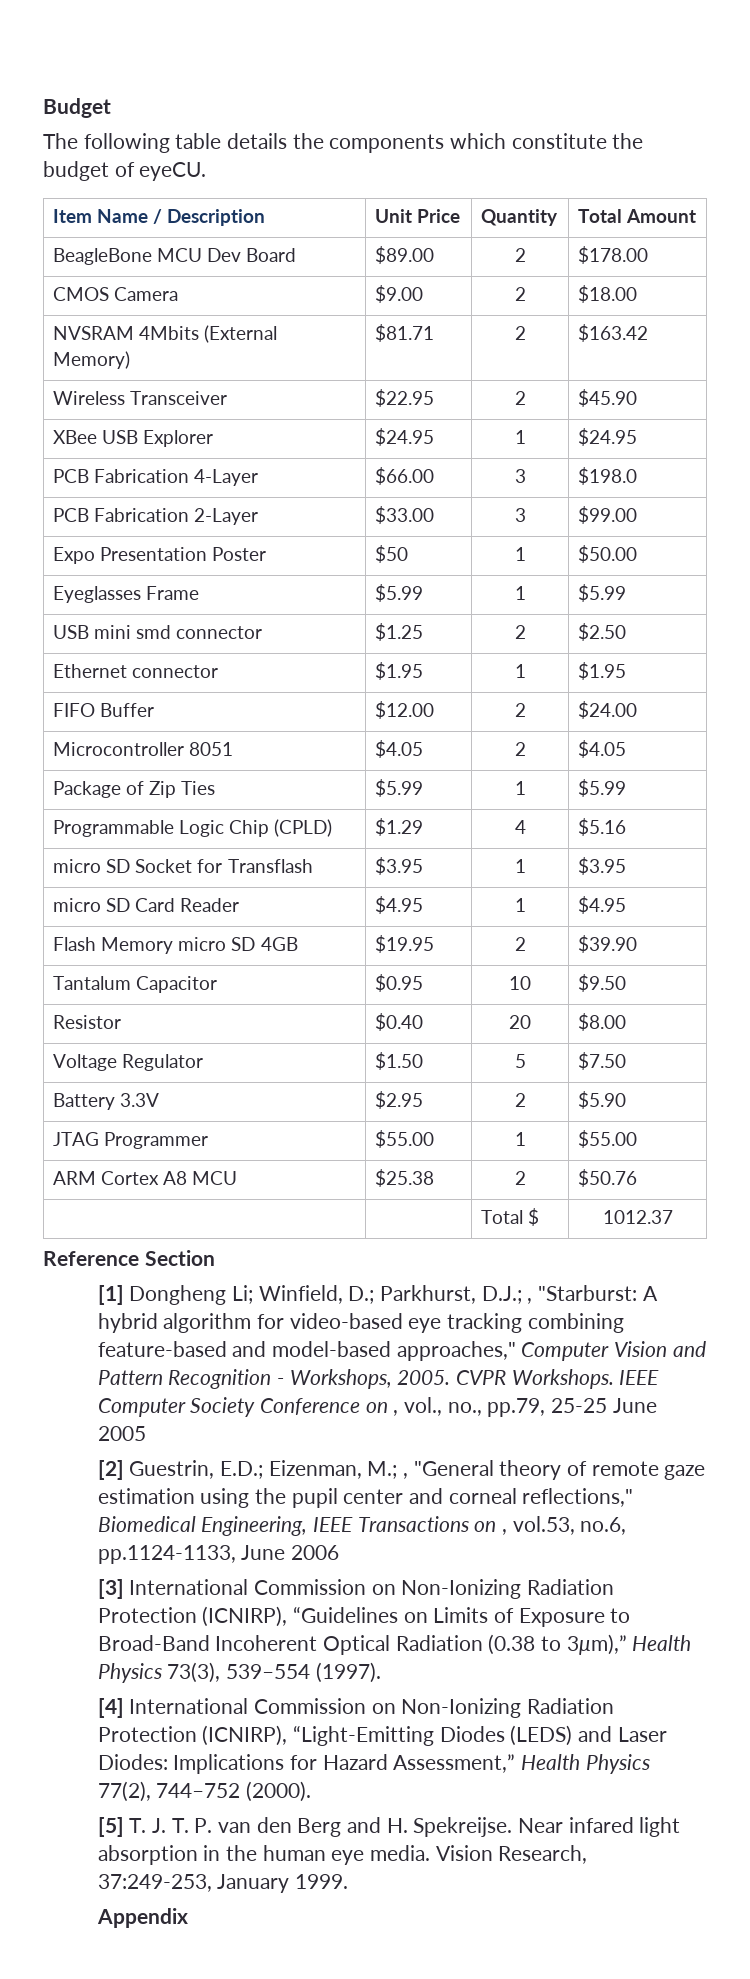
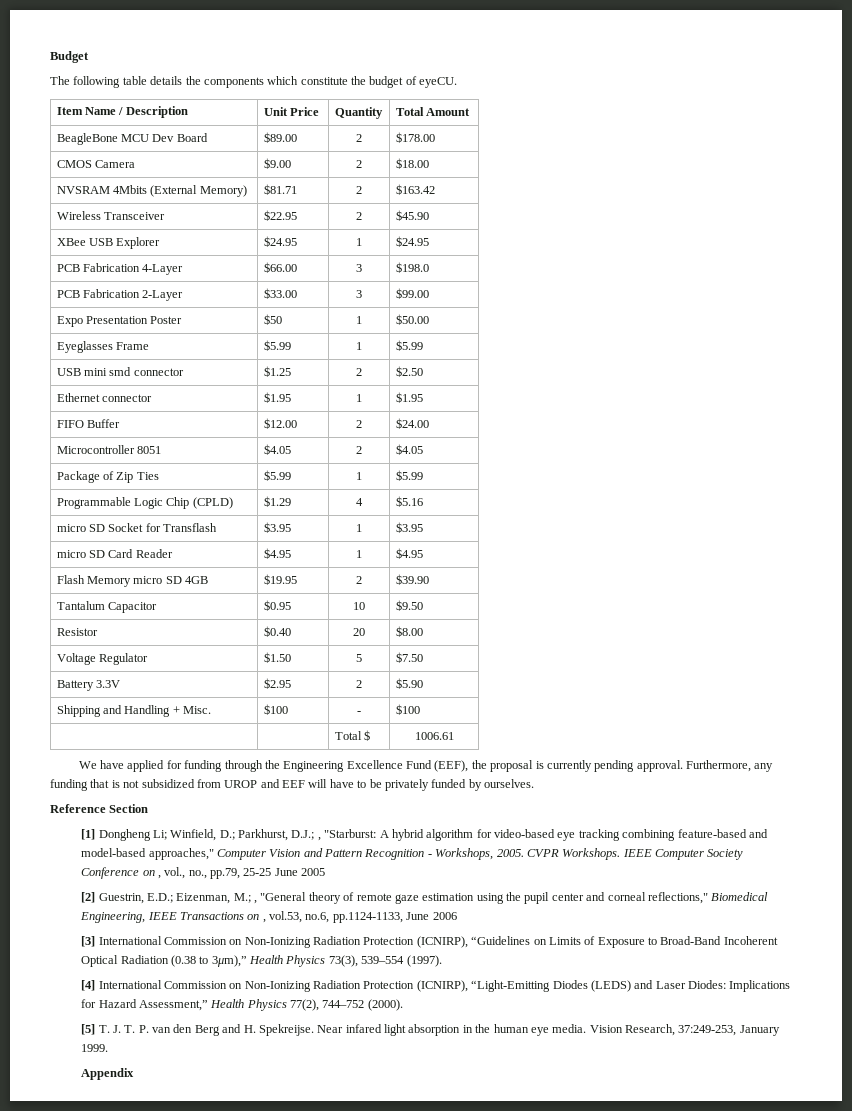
- JTAG Programmer | $55.00 | 1 | $55.00
- ARM Cortex A8 MCU | $25.38 | 2 | $50.76
- | | Total $ | 1012.37
+ Shipping and Handling + Misc. | $100 | - | $100
+ | | Total $ | 1006.61
+ We have applied for funding through the Engineering Excellence Fund (EEF), the proposal is currently pending approval. Furthermore, any funding that is not subsidized from UROP and EEF will have to be privately funded by ourselves.

